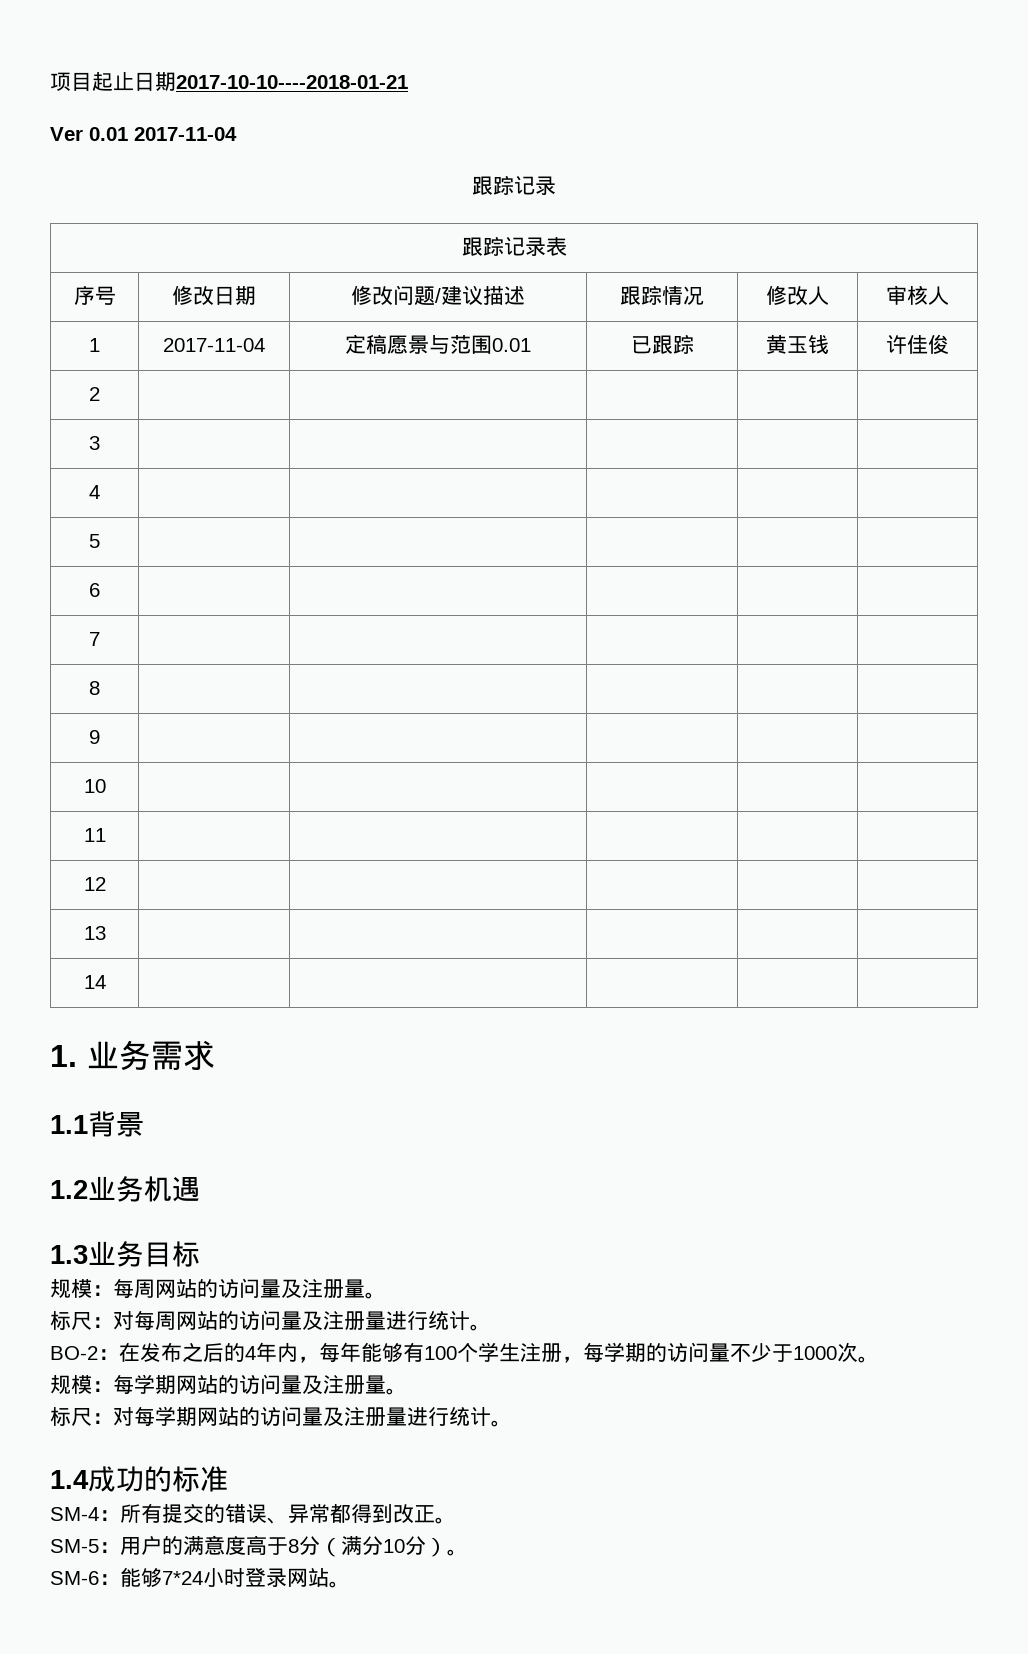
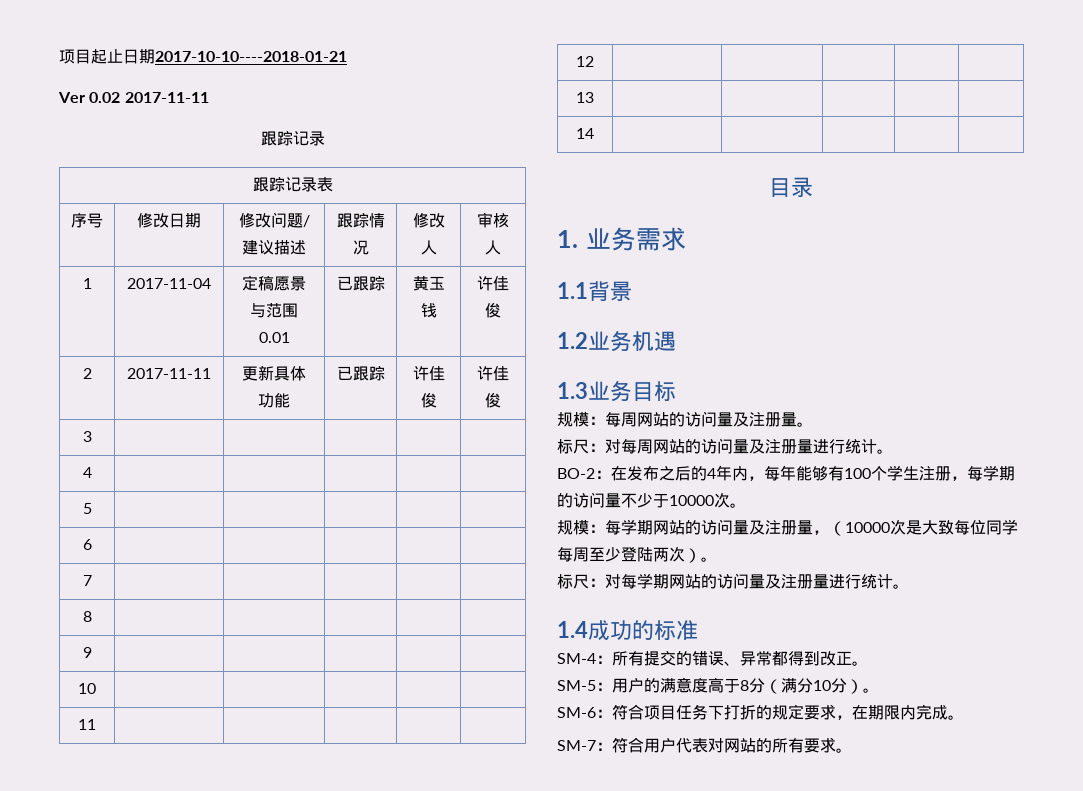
- Ver 0.01 2017-11-04
+ Ver 0.02 2017-11-11
- 2 | | | | |
+ 2 | 2017-11-11 | 更新具体功能 | 已跟踪 | 许佳俊 | 许佳俊
+ 目录
- BO-2：在发布之后的4年内，每年能够有100个学生注册，每学期的访问量不少于1000次。
+ BO-2：在发布之后的4年内，每年能够有100个学生注册，每学期的访问量不少于10000次。
- 规模：每学期网站的访问量及注册量。
+ 规模：每学期网站的访问量及注册量，（10000次是大致每位同学每周至少登陆两次）。
- SM-6：能够7*24小时登录网站。
+ SM-6：符合项目任务下打折的规定要求，在期限内完成。
+ SM-7：符合用户代表对网站的所有要求。

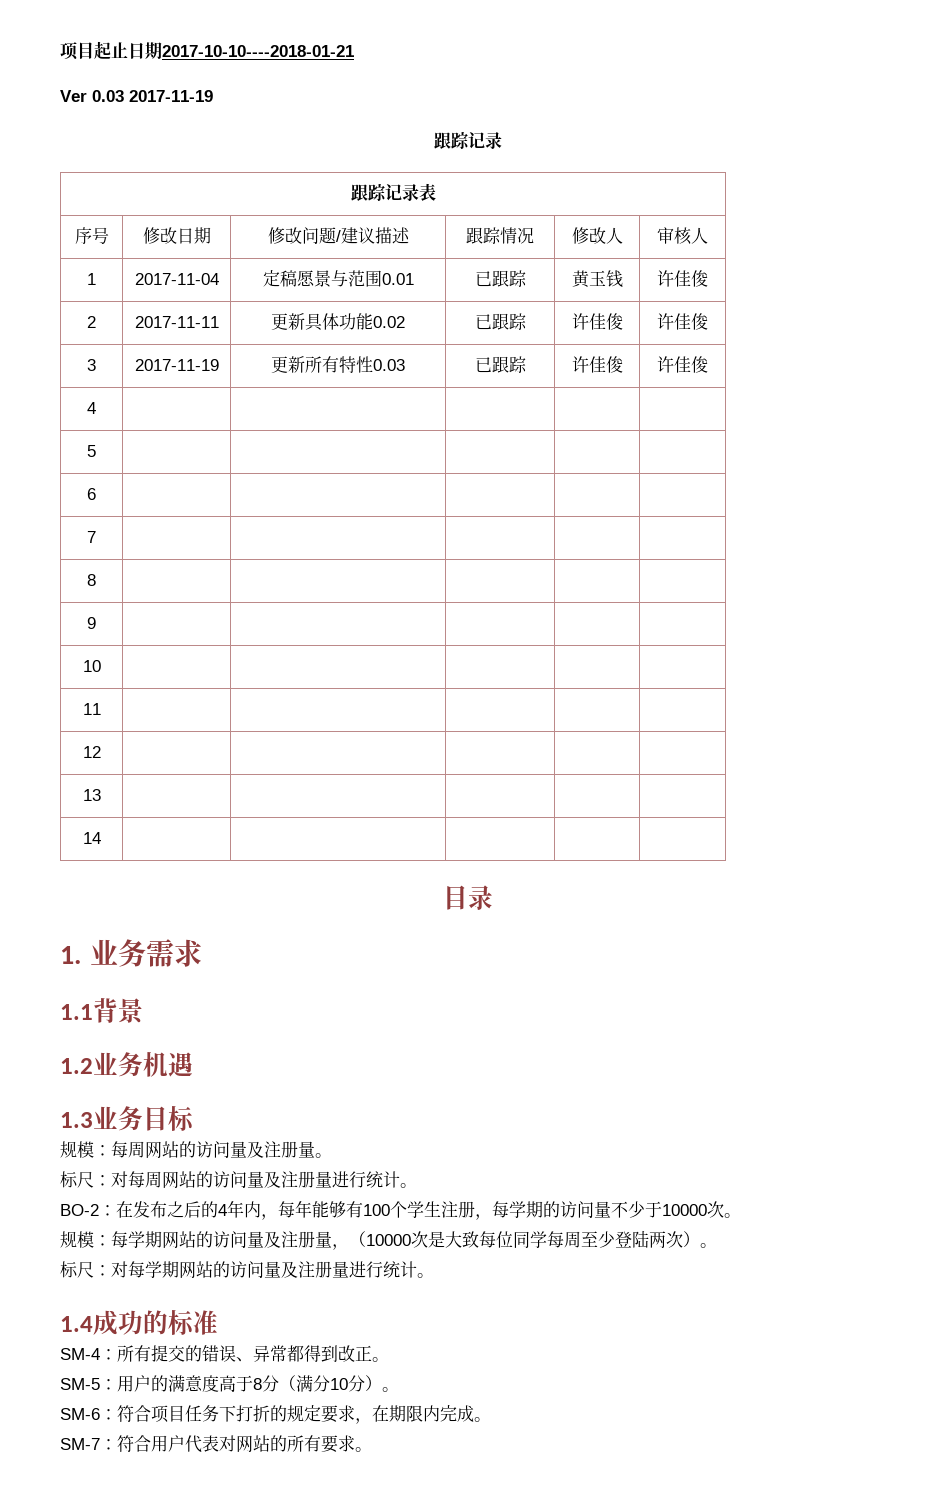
- Ver 0.02 2017-11-11
+ Ver 0.03 2017-11-19
- 2 | 2017-11-11 | 更新具体功能 | 已跟踪 | 许佳俊 | 许佳俊
+ 2 | 2017-11-11 | 更新具体功能0.02 | 已跟踪 | 许佳俊 | 许佳俊
- 3 | | | | |
+ 3 | 2017-11-19 | 更新所有特性0.03 | 已跟踪 | 许佳俊 | 许佳俊

